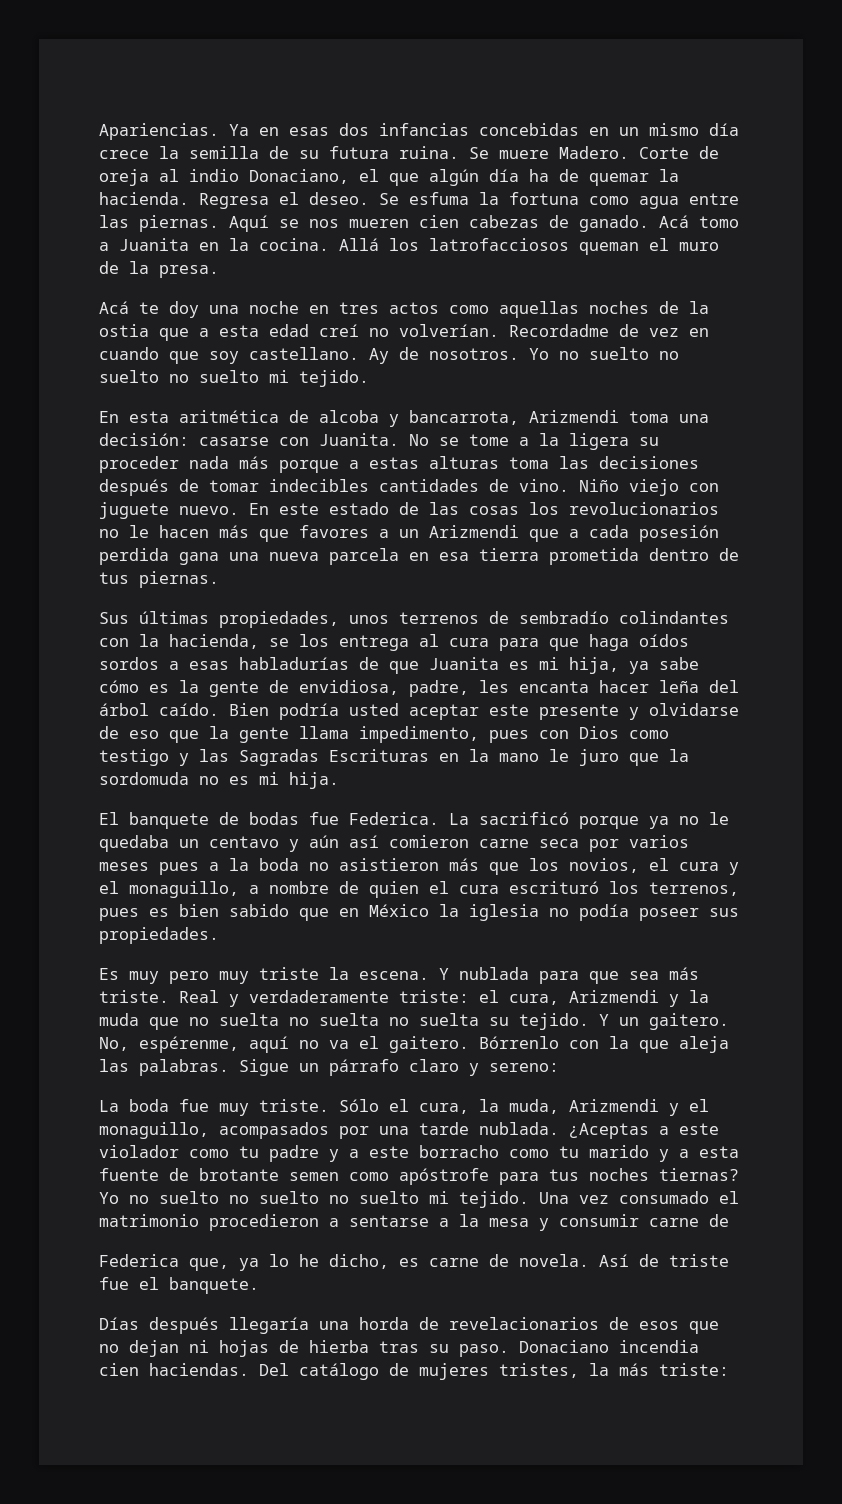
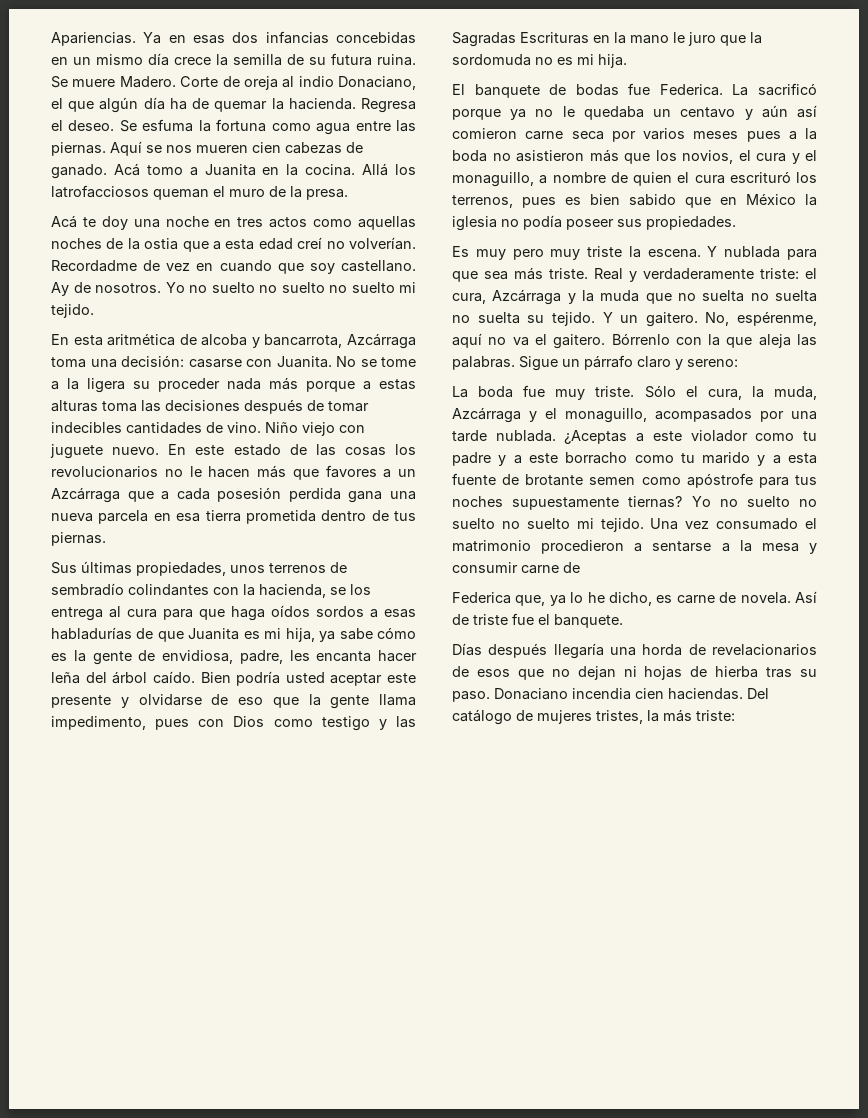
- En esta aritmética de alcoba y bancarrota, Arizmendi toma una decisión: casarse con Juanita.
+ En esta aritmética de alcoba y bancarrota, Azcárraga toma una decisión: casarse con Juanita.
- En este estado de las cosas los revolucionarios no le hacen más que favores a un Arizmendi que a cada posesión perdida gana una nueva parcela en esa tierra prometida dentro de tus piernas.
+ En este estado de las cosas los revolucionarios no le hacen más que favores a un Azcárraga que a cada posesión perdida gana una nueva parcela en esa tierra prometida dentro de tus piernas.
- Real y verdaderamente triste: el cura, Arizmendi y la muda que no suelta no suelta no suelta su tejido.
+ Real y verdaderamente triste: el cura, Azcárraga y la muda que no suelta no suelta no suelta su tejido.
- Sólo el cura, la muda, Arizmendi y el monaguillo, acompasados por una tarde nublada.
+ Sólo el cura, la muda, Azcárraga y el monaguillo, acompasados por una tarde nublada.
- ¿Aceptas a este violador como tu padre y a este borracho como tu marido y a esta fuente de brotante semen como apóstrofe para tus noches tiernas?
+ ¿Aceptas a este violador como tu padre y a este borracho como tu marido y a esta fuente de brotante semen como apóstrofe para tus noches supuestamente tiernas?

